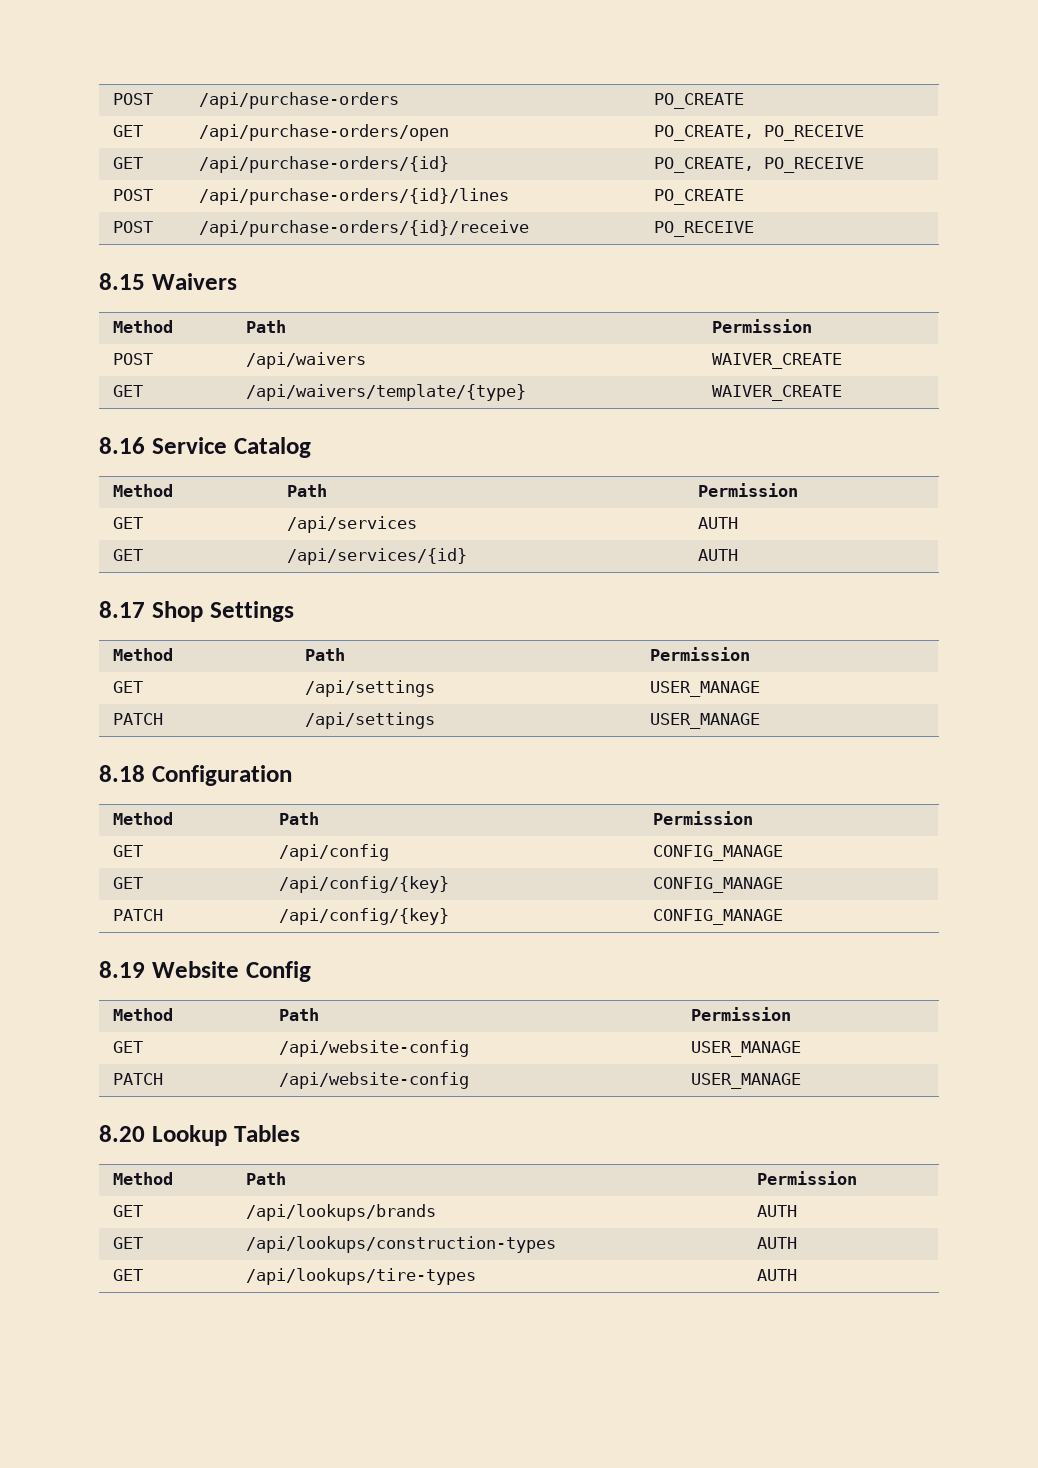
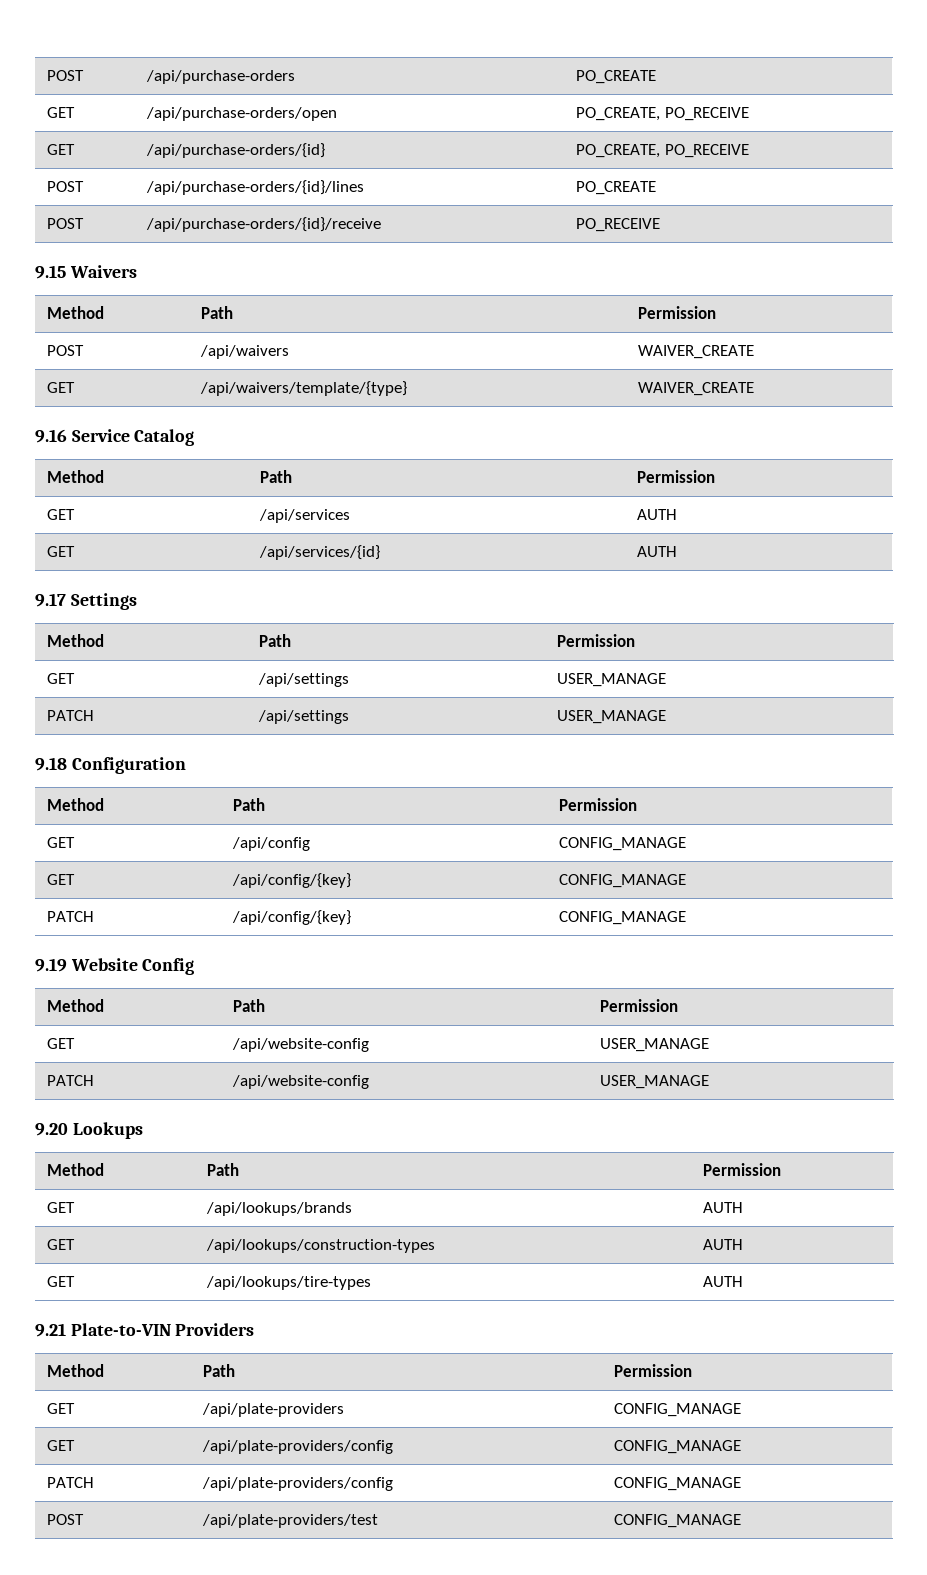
- 8.15 Waivers
+ 9.15 Waivers
- 8.16 Service Catalog
+ 9.16 Service Catalog
- 8.17 Shop Settings
+ 9.17 Settings
- 8.18 Configuration
+ 9.18 Configuration
- 8.19 Website Config
+ 9.19 Website Config
- 8.20 Lookup Tables
+ 9.20 Lookups
+ 9.21 Plate-to-VIN Providers
+ Method | Path | Permission
+ GET | /api/plate-providers | CONFIG_MANAGE
+ GET | /api/plate-providers/config | CONFIG_MANAGE
+ PATCH | /api/plate-providers/config | CONFIG_MANAGE
+ POST | /api/plate-providers/test | CONFIG_MANAGE

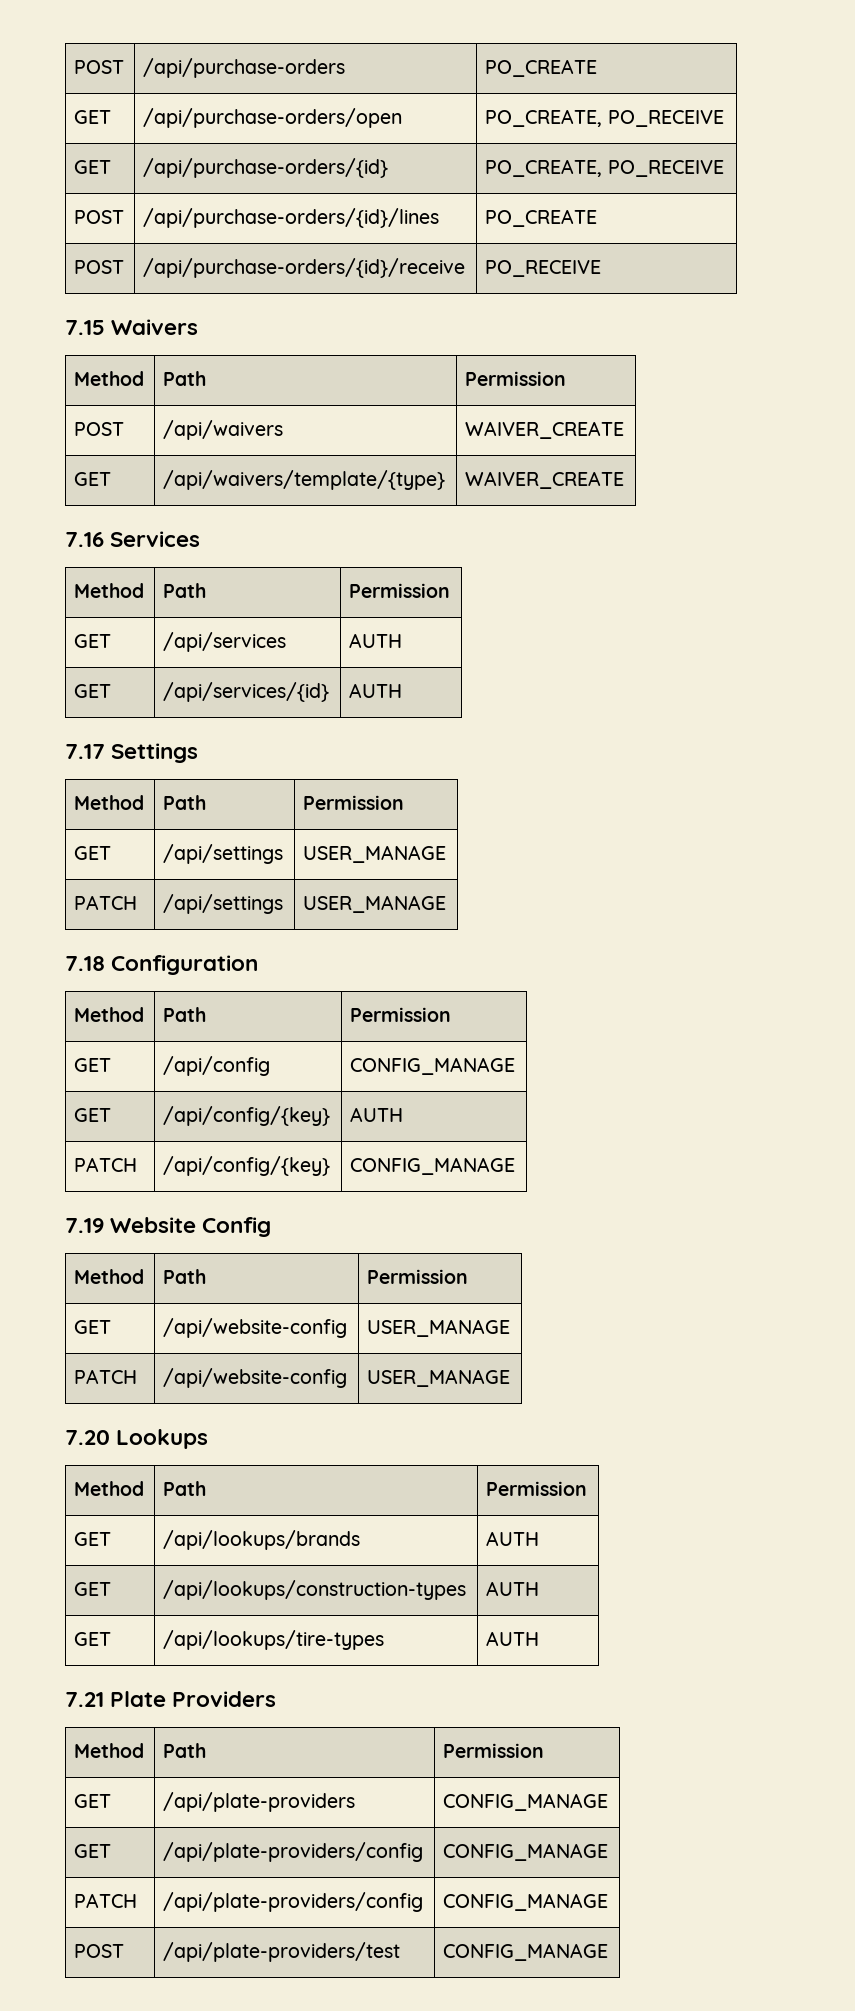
- 9.15 Waivers
+ 7.15 Waivers
- 9.16 Service Catalog
+ 7.16 Services
- 9.17 Settings
+ 7.17 Settings
- 9.18 Configuration
+ 7.18 Configuration
- GET | /api/config/{key} | CONFIG_MANAGE
+ GET | /api/config/{key} | AUTH
- 9.19 Website Config
+ 7.19 Website Config
- 9.20 Lookups
+ 7.20 Lookups
- 9.21 Plate-to-VIN Providers
+ 7.21 Plate Providers

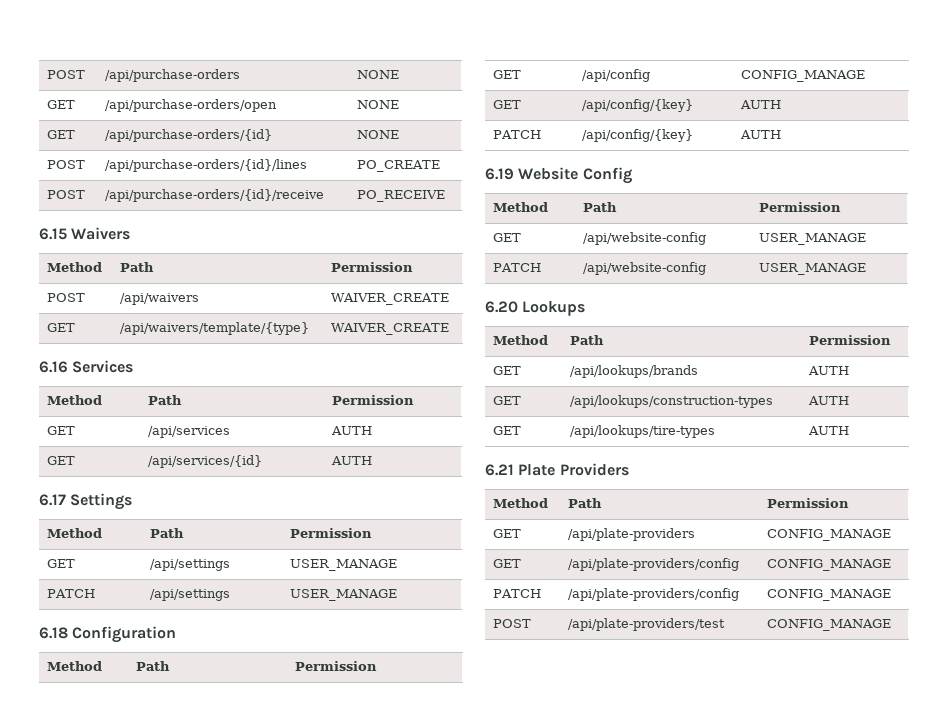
- POST | /api/purchase-orders | PO_CREATE
+ POST | /api/purchase-orders | NONE
- GET | /api/purchase-orders/open | PO_CREATE, PO_RECEIVE
+ GET | /api/purchase-orders/open | NONE
- GET | /api/purchase-orders/{id} | PO_CREATE, PO_RECEIVE
+ GET | /api/purchase-orders/{id} | NONE
- 7.15 Waivers
+ 6.15 Waivers
- 7.16 Services
+ 6.16 Services
- 7.17 Settings
+ 6.17 Settings
- 7.18 Configuration
+ 6.18 Configuration
- PATCH | /api/config/{key} | CONFIG_MANAGE
- 7.19 Website Config
+ PATCH | /api/config/{key} | AUTH
+ 6.19 Website Config
- 7.20 Lookups
+ 6.20 Lookups
- 7.21 Plate Providers
+ 6.21 Plate Providers

